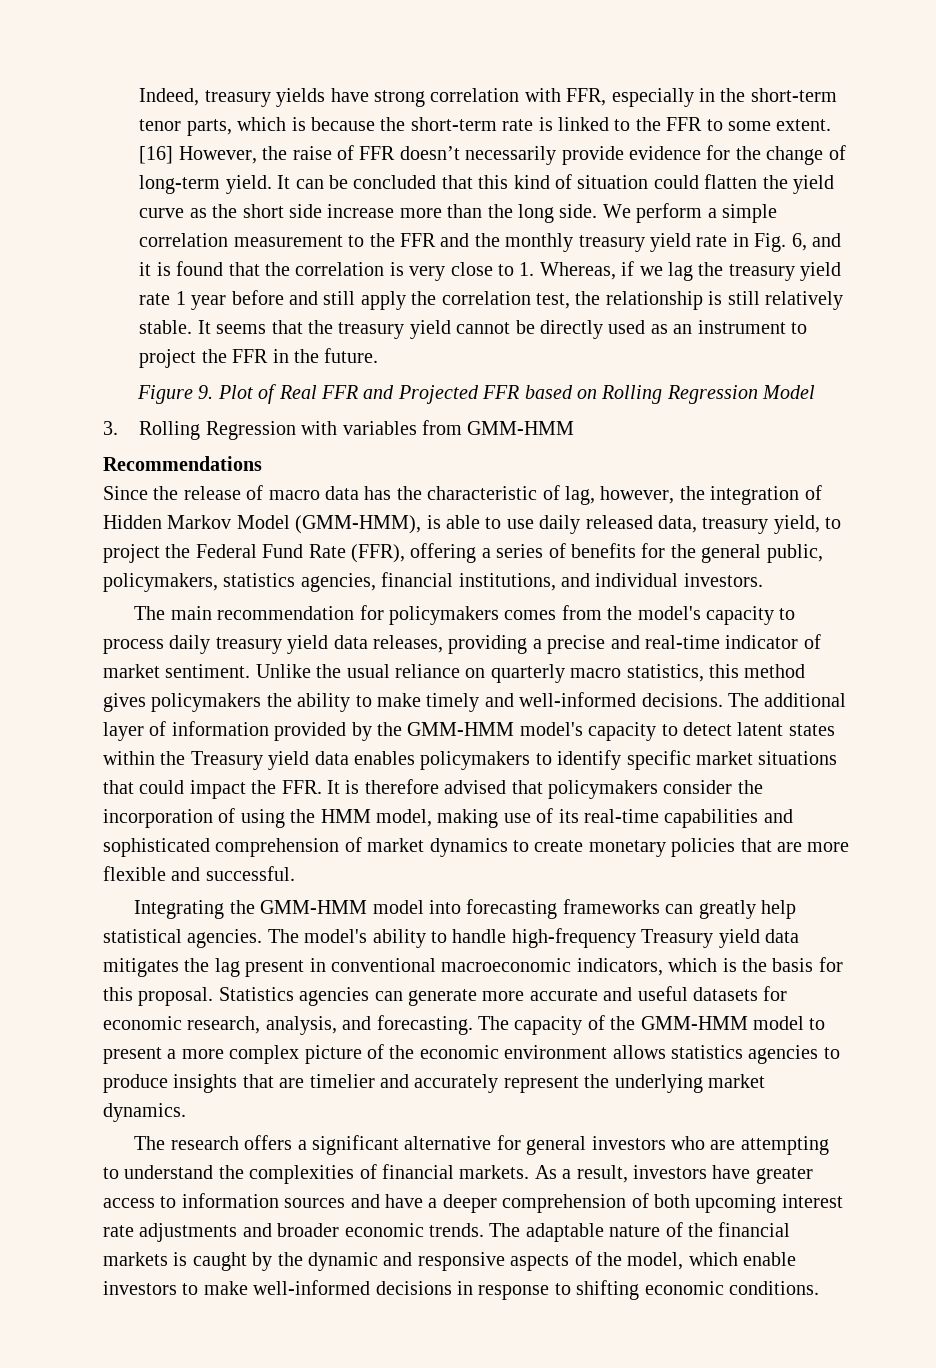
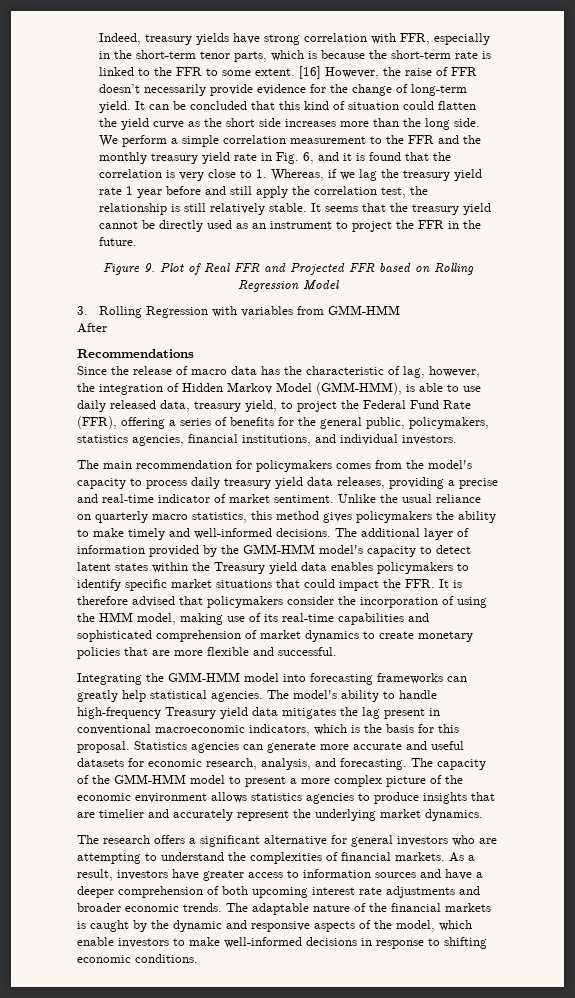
- It can be concluded that this kind of situation could flatten the yield curve as the short side increase more than the long side.
+ It can be concluded that this kind of situation could flatten the yield curve as the short side increases more than the long side.
+ After

